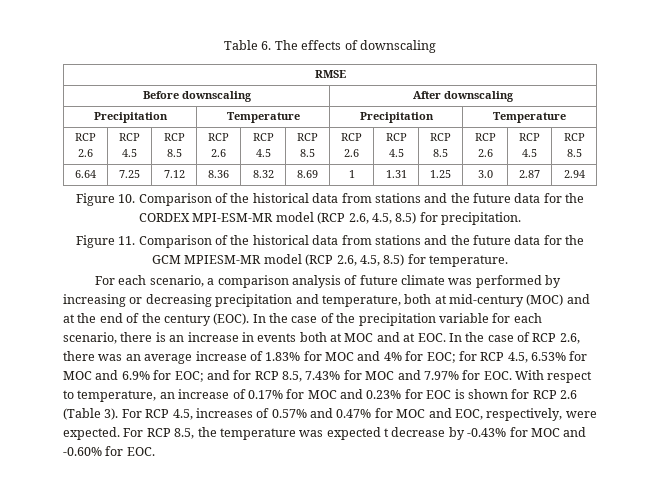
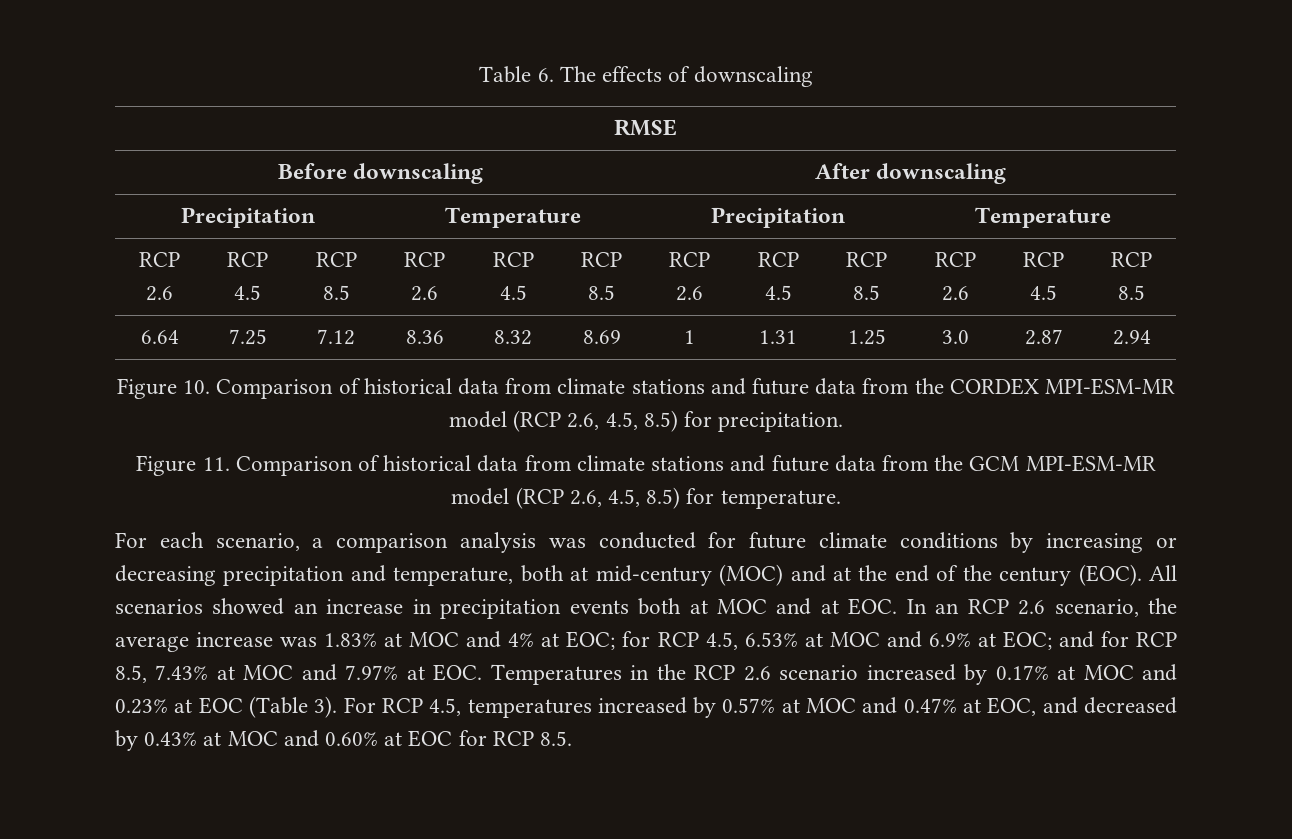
- Figure 10. Comparison of the historical data from stations and the future data for the CORDEX MPI-ESM-MR model (RCP 2.6, 4.5, 8.5) for precipitation.
+ Figure 10. Comparison of historical data from climate stations and future data from the CORDEX MPI-ESM-MR model (RCP 2.6, 4.5, 8.5) for precipitation.
- Figure 11. Comparison of the historical data from stations and the future data for the GCM MPIESM-MR model (RCP 2.6, 4.5, 8.5) for temperature.
+ Figure 11. Comparison of historical data from climate stations and future data from the GCM MPI-ESM-MR model (RCP 2.6, 4.5, 8.5) for temperature.
- For each scenario, a comparison analysis of future climate was performed by increasing or decreasing precipitation and temperature, both at mid-century (MOC) and at the end of the century (EOC).
+ For each scenario, a comparison analysis was conducted for future climate conditions by increasing or decreasing precipitation and temperature, both at mid-century (MOC) and at the end of the century (EOC).
- In the case of the precipitation variable for each scenario, there is an increase in events both at MOC and at EOC. In the case of RCP 2.6, there was an average increase of 1.83% for MOC and 4% for EOC; for RCP 4.5, 6.53% for MOC and 6.9% for EOC; and for RCP 8.5, 7.43% for MOC and 7.97% for EOC. With respect to temperature, an increase of 0.17% for MOC and 0.23% for EOC is shown for RCP 2.6 (Table 3).
+ All scenarios showed an increase in precipitation events both at MOC and at EOC. In an RCP 2.6 scenario, the average increase was 1.83% at MOC and 4% at EOC; for RCP 4.5, 6.53% at MOC and 6.9% at EOC; and for RCP 8.5, 7.43% at MOC and 7.97% at EOC. Temperatures in the RCP 2.6 scenario increased by 0.17% at MOC and 0.23% at EOC (Table 3).
- For RCP 4.5, increases of 0.57% and 0.47% for MOC and EOC, respectively, were expected. For RCP 8.5, the temperature was expected t decrease by -0.43% for MOC and -0.60% for EOC.
+ For RCP 4.5, temperatures increased by 0.57% at MOC and 0.47% at EOC, and decreased by 0.43% at MOC and 0.60% at EOC for RCP 8.5.

